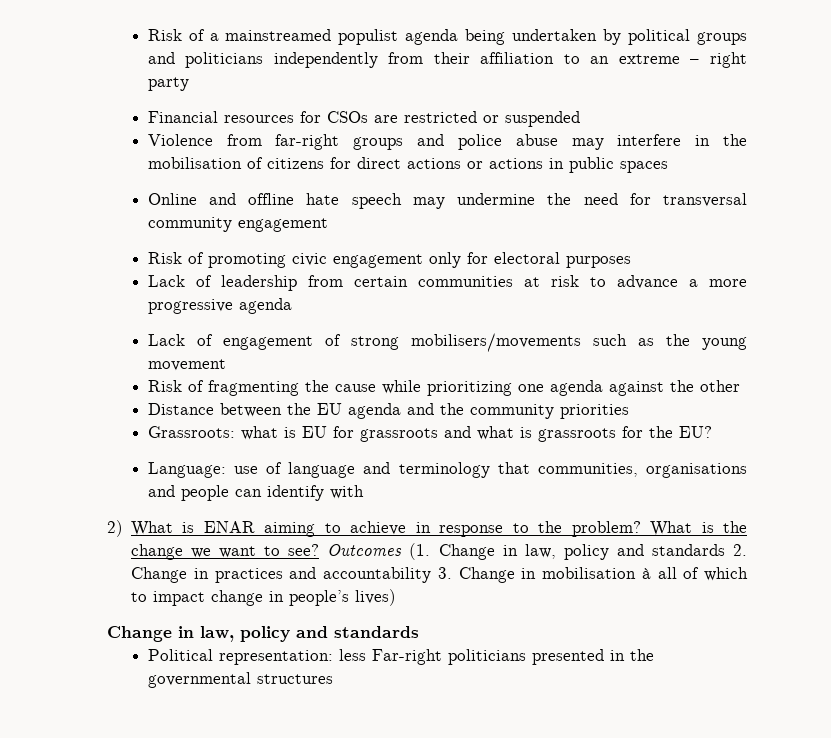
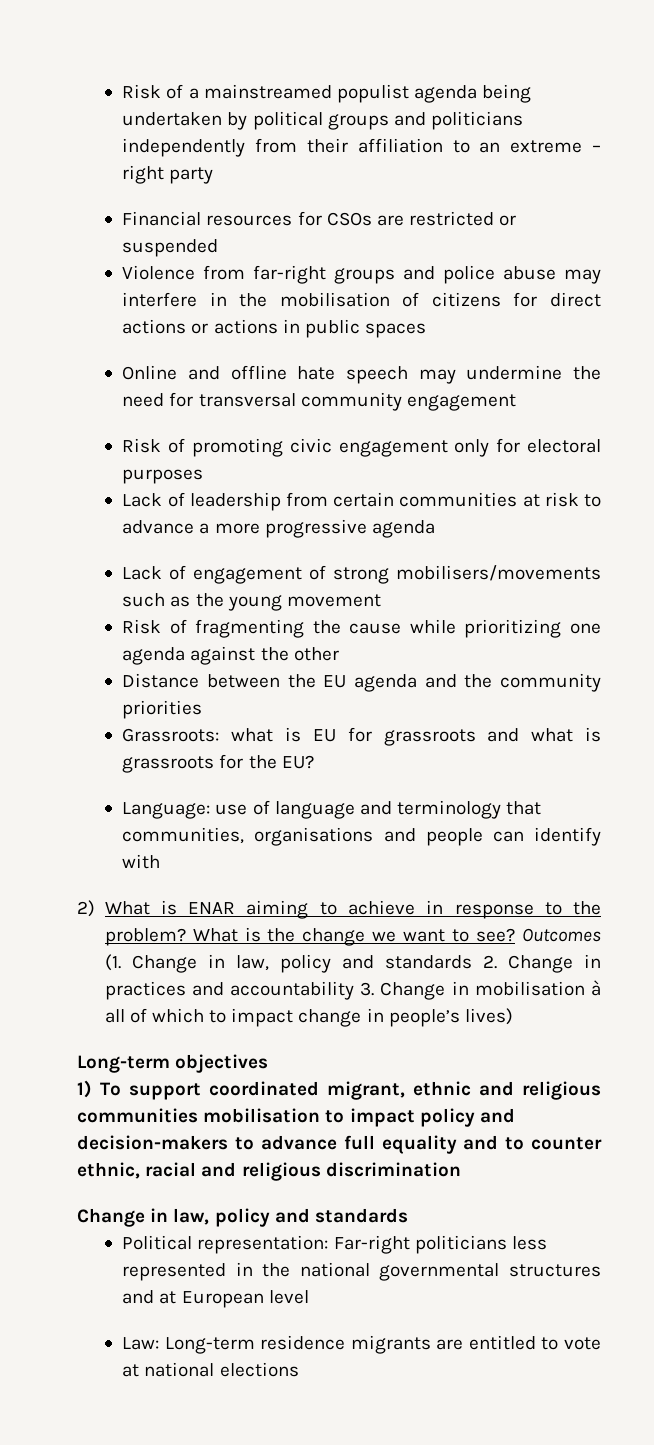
+ Long-term objectives
+ 1) To support coordinated migrant, ethnic and religious communities mobilisation to impact policy and decision-makers to advance full equality and to counter ethnic, racial and religious discrimination
- Political representation: less Far-right politicians presented in the governmental structures
+ Political representation: Far-right politicians less represented in the national governmental structures and at European level
+ Law: Long-term residence migrants are entitled to vote at national elections

